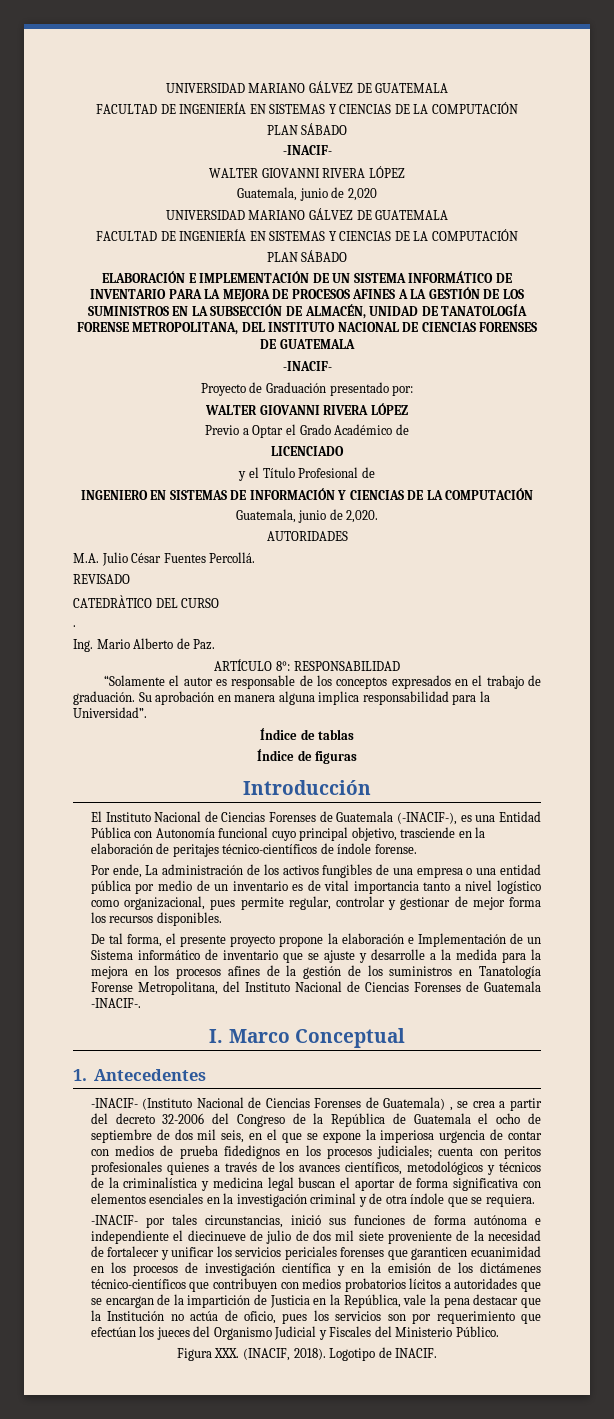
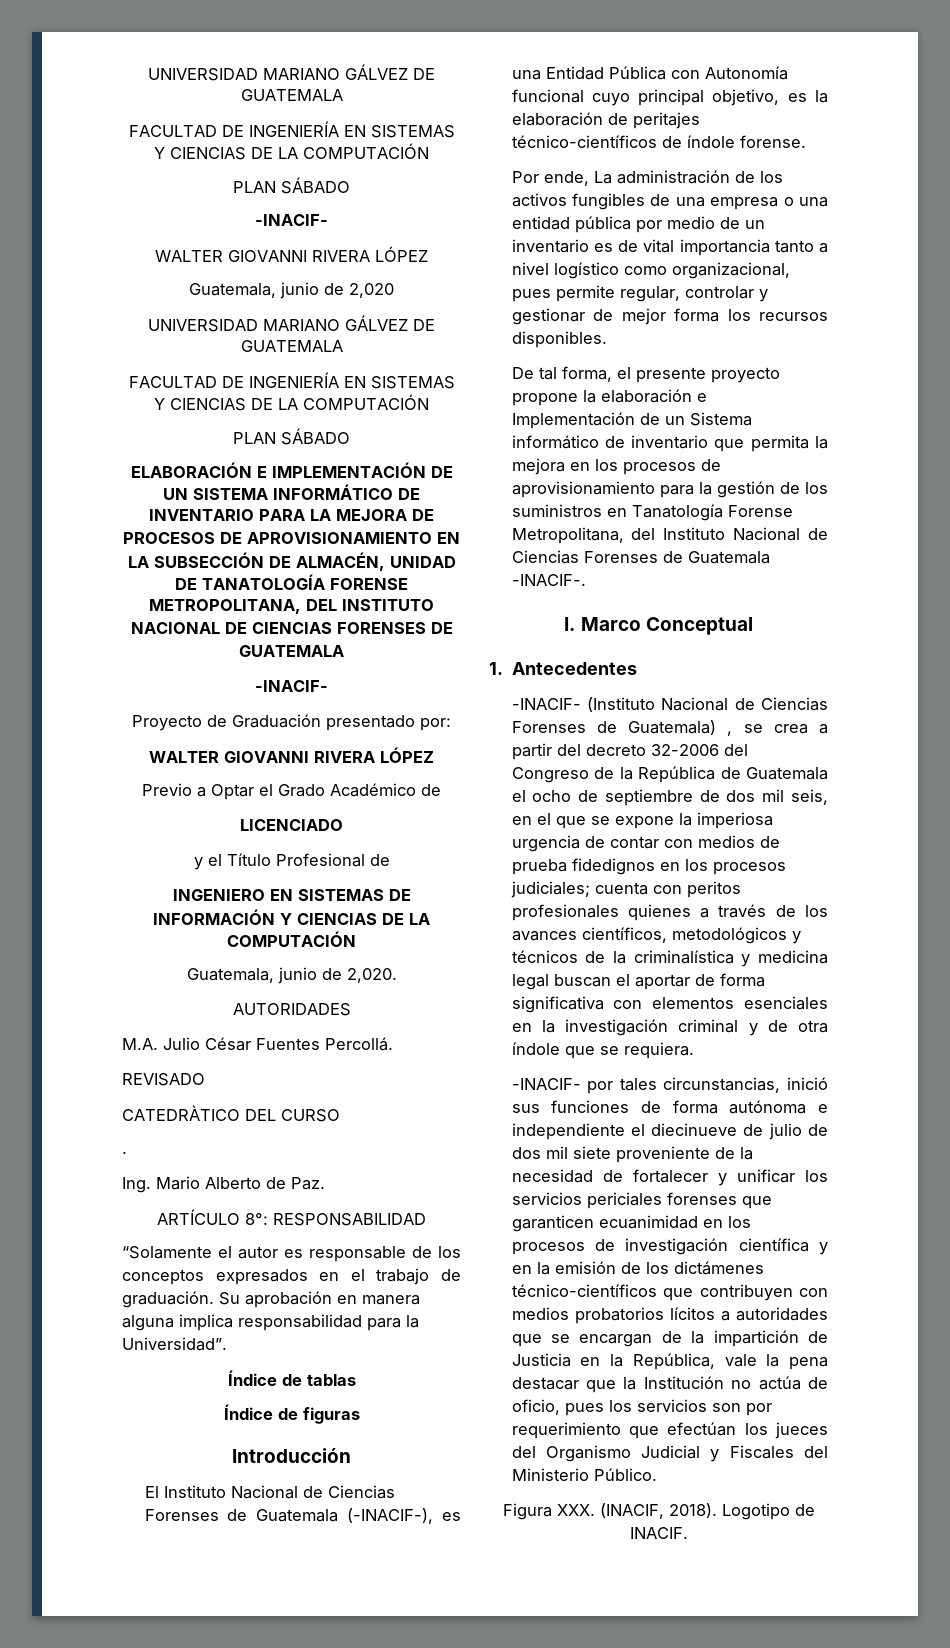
- ELABORACIÓN E IMPLEMENTACIÓN DE UN SISTEMA INFORMÁTICO DE INVENTARIO PARA LA MEJORA DE PROCESOS AFINES A LA GESTIÓN DE LOS SUMINISTROS EN LA SUBSECCIÓN DE ALMACÉN, UNIDAD DE TANATOLOGÍA FORENSE METROPOLITANA, DEL INSTITUTO NACIONAL DE CIENCIAS FORENSES DE GUATEMALA
+ ELABORACIÓN E IMPLEMENTACIÓN DE UN SISTEMA INFORMÁTICO DE INVENTARIO PARA LA MEJORA DE PROCESOS DE APROVISIONAMIENTO EN LA SUBSECCIÓN DE ALMACÉN, UNIDAD DE TANATOLOGÍA FORENSE METROPOLITANA, DEL INSTITUTO NACIONAL DE CIENCIAS FORENSES DE GUATEMALA
- El Instituto Nacional de Ciencias Forenses de Guatemala (-INACIF-), es una Entidad Pública con Autonomía funcional cuyo principal objetivo, trasciende en la elaboración de peritajes técnico-científicos de índole forense.
+ El Instituto Nacional de Ciencias Forenses de Guatemala (-INACIF-), es una Entidad Pública con Autonomía funcional cuyo principal objetivo, es la elaboración de peritajes técnico-científicos de índole forense.
- De tal forma, el presente proyecto propone la elaboración e Implementación de un Sistema informático de inventario que se ajuste y desarrolle a la medida para la mejora en los procesos afines de la gestión de los suministros en Tanatología Forense Metropolitana, del Instituto Nacional de Ciencias Forenses de Guatemala -INACIF-.
+ De tal forma, el presente proyecto propone la elaboración e Implementación de un Sistema informático de inventario que permita la mejora en los procesos de aprovisionamiento para la gestión de los suministros en Tanatología Forense Metropolitana, del Instituto Nacional de Ciencias Forenses de Guatemala -INACIF-.

